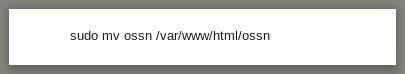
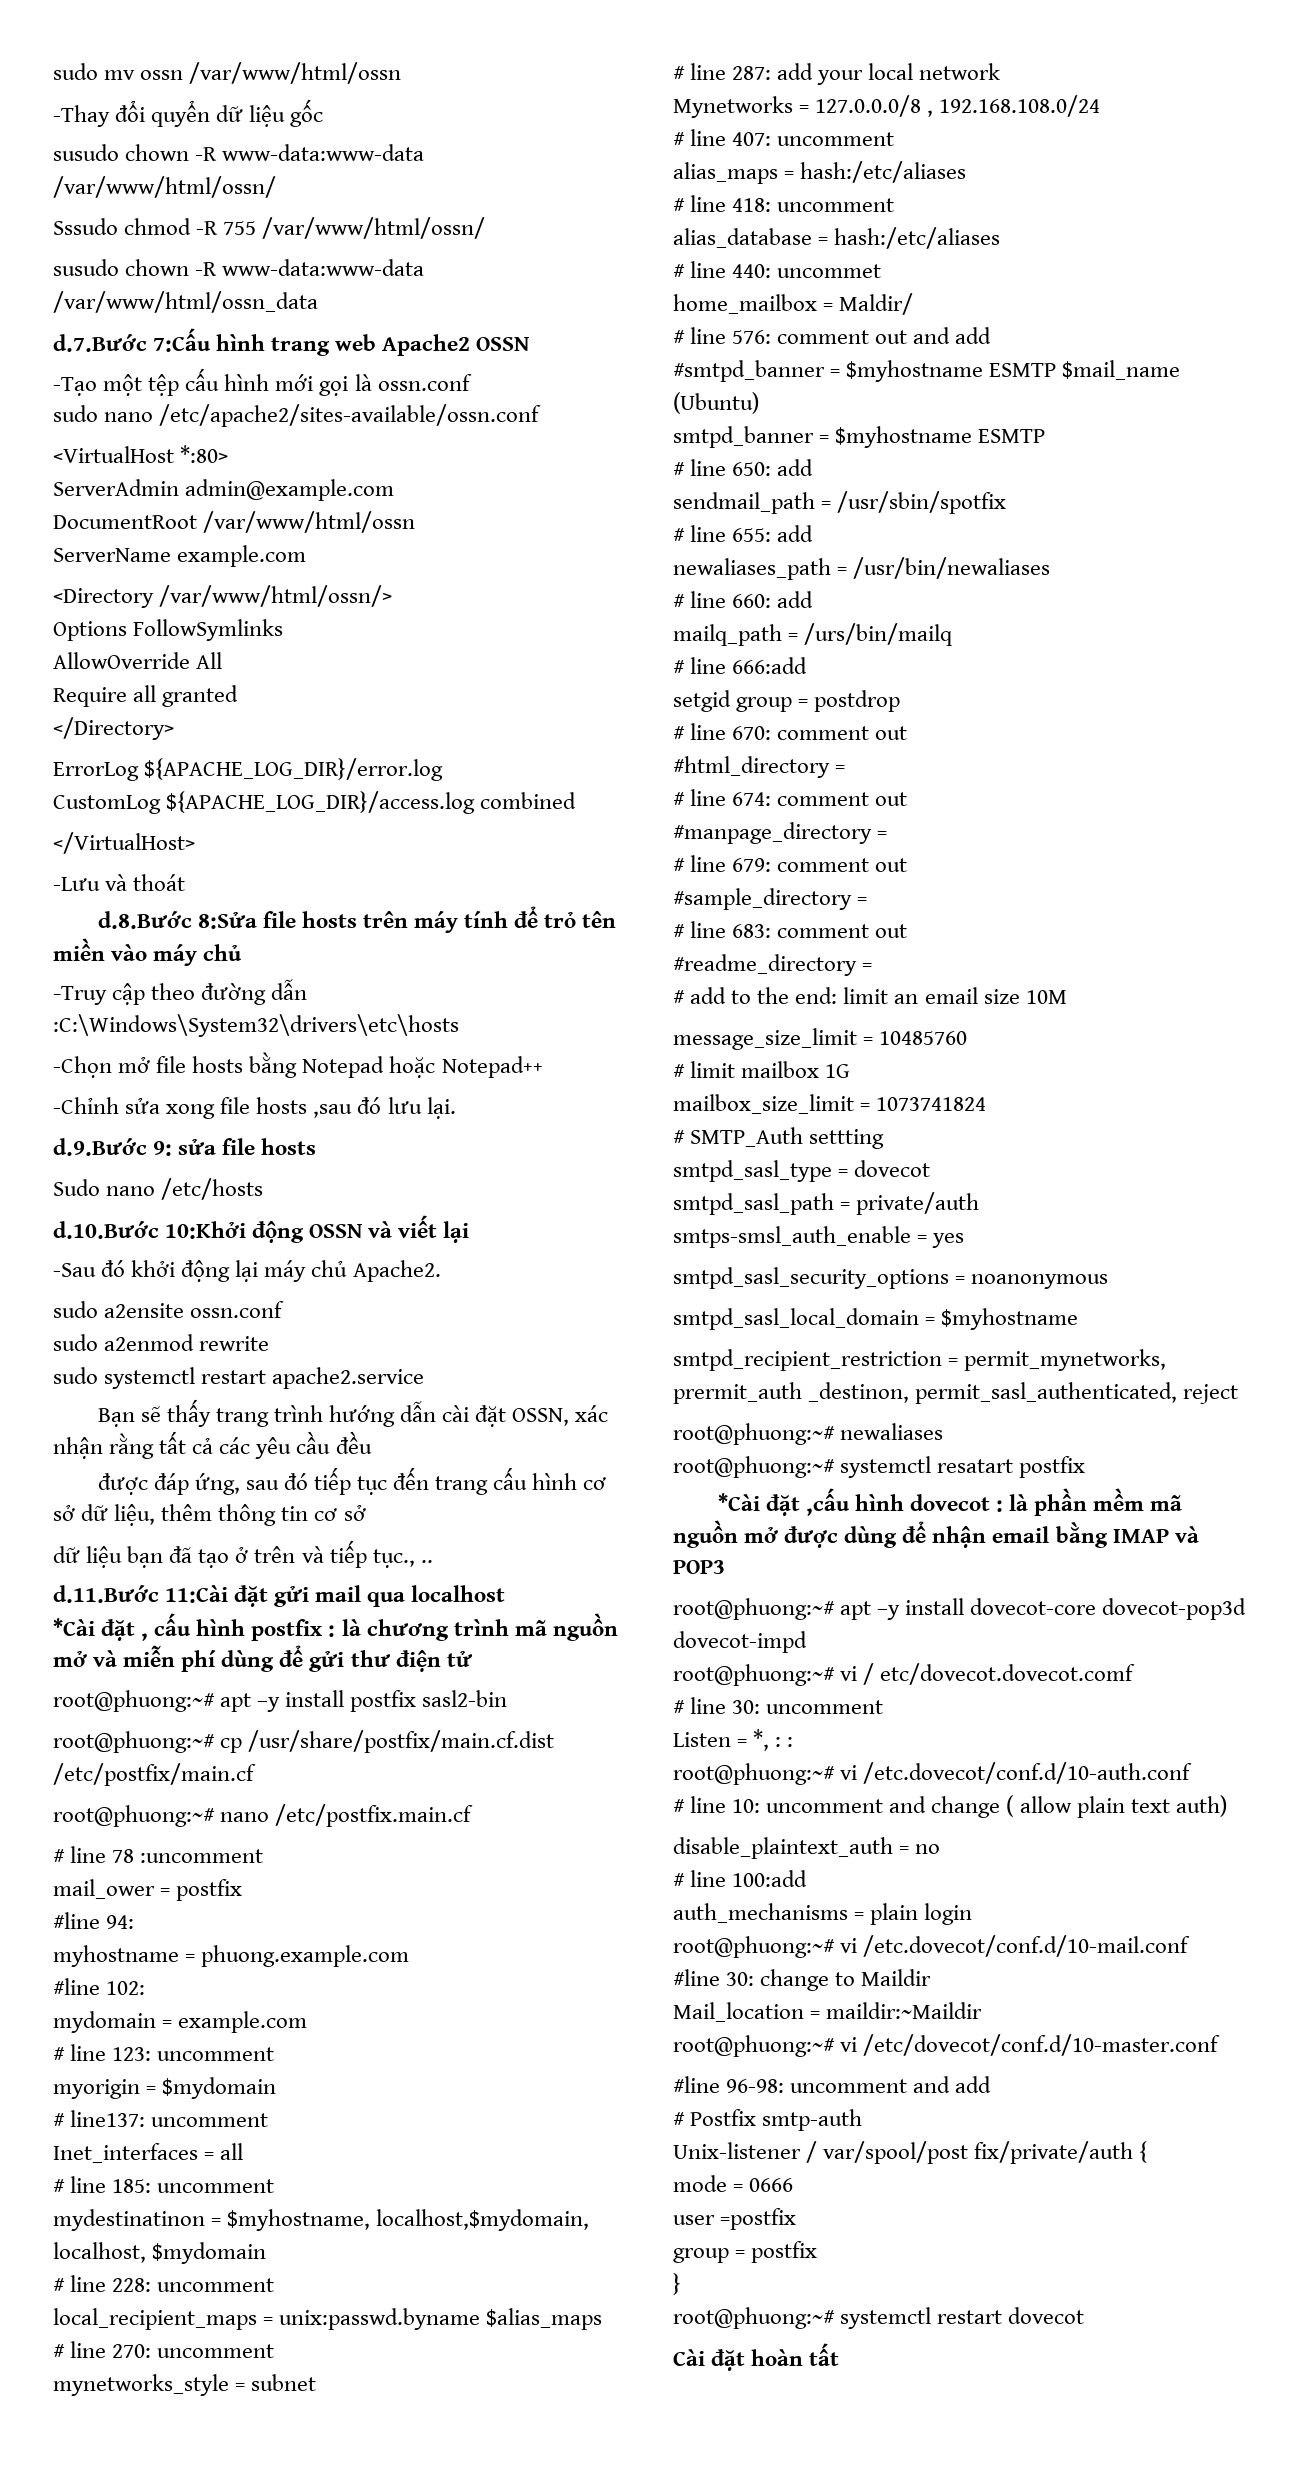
+ -Thay đổi quyển dữ liệu gốc
+ susudo chown -R www-data:www-data /var/www/html/ossn/
+ Sssudo chmod -R 755 /var/www/html/ossn/
+ susudo chown -R www-data:www-data /var/www/html/ossn_data
+ d.7.Bước 7:Cấu hình trang web Apache2 OSSN
+ -Tạo một tệp cấu hình mới gọi là ossn.conf
+ sudo nano /etc/apache2/sites-available/ossn.conf
+ <VirtualHost *:80>
+ ServerAdmin admin@example.com
+ DocumentRoot /var/www/html/ossn
+ ServerName example.com
+ <Directory /var/www/html/ossn/>
+ Options FollowSymlinks
+ AllowOverride All
+ Require all granted
+ </Directory>
+ ErrorLog ${APACHE_LOG_DIR}/error.log
+ CustomLog ${APACHE_LOG_DIR}/access.log combined
+ </VirtualHost>
+ -Lưu và thoát
+ d.8.Bước 8:Sửa file hosts trên máy tính để trỏ tên miền vào máy chủ
+ -Truy cập theo đường dẫn :C:\Windows\System32\drivers\etc\hosts
+ -Chọn mở file hosts bằng Notepad hoặc Notepad++
+ -Chỉnh sửa xong file hosts ,sau đó lưu lại.
+ d.9.Bước 9: sửa file hosts
+ Sudo nano /etc/hosts
+ d.10.Bước 10:Khởi động OSSN và viết lại
+ -Sau đó khởi động lại máy chủ Apache2.
+ sudo a2ensite ossn.conf
+ sudo a2enmod rewrite
+ sudo systemctl restart apache2.service
+ Bạn sẽ thấy trang trình hướng dẫn cài đặt OSSN, xác nhận rằng tất cả các yêu cầu đều
+ được đáp ứng, sau đó tiếp tục đến trang cấu hình cơ sở dữ liệu, thêm thông tin cơ sở
+ dữ liệu bạn đã tạo ở trên và tiếp tục., ..
+ d.11.Bước 11:Cài đặt gửi mail qua localhost
+ *Cài đặt , cấu hình postfix : là chương trình mã nguồn mở và miễn phí dùng để gửi thư điện tử
+ root@phuong:~# apt –y install postfix sasl2-bin
+ root@phuong:~# cp /usr/share/postfix/main.cf.dist /etc/postfix/main.cf
+ root@phuong:~# nano /etc/postfix.main.cf
+ # line 78 :uncomment
+ mail_ower = postfix
+ #line 94:
+ myhostname = phuong.example.com
+ #line 102:
+ mydomain = example.com
+ # line 123: uncomment
+ myorigin = $mydomain
+ # line137: uncomment
+ Inet_interfaces = all
+ # line 185: uncomment
+ mydestinatinon = $myhostname, localhost,$mydomain, localhost, $mydomain
+ # line 228: uncomment
+ local_recipient_maps = unix:passwd.byname $alias_maps
+ # line 270: uncomment
+ mynetworks_style = subnet
+ # line 287: add your local network
+ Mynetworks = 127.0.0.0/8 , 192.168.108.0/24
+ # line 407: uncomment
+ alias_maps = hash:/etc/aliases
+ # line 418: uncomment
+ alias_database = hash:/etc/aliases
+ # line 440: uncommet
+ home_mailbox = Maldir/
+ # line 576: comment out and add
+ #smtpd_banner = $myhostname ESMTP $mail_name (Ubuntu)
+ smtpd_banner = $myhostname ESMTP
+ # line 650: add
+ sendmail_path = /usr/sbin/spotfix
+ # line 655: add
+ newaliases_path = /usr/bin/newaliases
+ # line 660: add
+ mailq_path = /urs/bin/mailq
+ # line 666:add
+ setgid group = postdrop
+ # line 670: comment out
+ #html_directory =
+ # line 674: comment out
+ #manpage_directory =
+ # line 679: comment out
+ #sample_directory =
+ # line 683: comment out
+ #readme_directory =
+ # add to the end: limit an email size 10M
+ message_size_limit = 10485760
+ # limit mailbox 1G
+ mailbox_size_limit = 1073741824
+ # SMTP_Auth settting
+ smtpd_sasl_type = dovecot
+ smtpd_sasl_path = private/auth
+ smtps-smsl_auth_enable = yes
+ smtpd_sasl_security_options = noanonymous
+ smtpd_sasl_local_domain = $myhostname
+ smtpd_recipient_restriction = permit_mynetworks, prermit_auth _destinon, permit_sasl_authenticated, reject
+ root@phuong:~# newaliases
+ root@phuong:~# systemctl resatart postfix
+ *Cài đặt ,cấu hình dovecot : là phần mềm mã nguồn mở được dùng để nhận email bằng IMAP và POP3
+ root@phuong:~# apt –y install dovecot-core dovecot-pop3d dovecot-impd
+ root@phuong:~# vi / etc/dovecot.dovecot.comf
+ # line 30: uncomment
+ Listen = *, : :
+ root@phuong:~# vi /etc.dovecot/conf.d/10-auth.conf
+ # line 10: uncomment and change ( allow plain text auth)
+ disable_plaintext_auth = no
+ # line 100:add
+ auth_mechanisms = plain login
+ root@phuong:~# vi /etc.dovecot/conf.d/10-mail.conf
+ #line 30: change to Maildir
+ Mail_location = maildir:~Maildir
+ root@phuong:~# vi /etc/dovecot/conf.d/10-master.conf
+ #line 96-98: uncomment and add
+ # Postfix smtp-auth
+ Unix-listener / var/spool/post fix/private/auth {
+ mode = 0666
+ user =postfix
+ group = postfix
+ }
+ root@phuong:~# systemctl restart dovecot
+ Cài đặt hoàn tất

